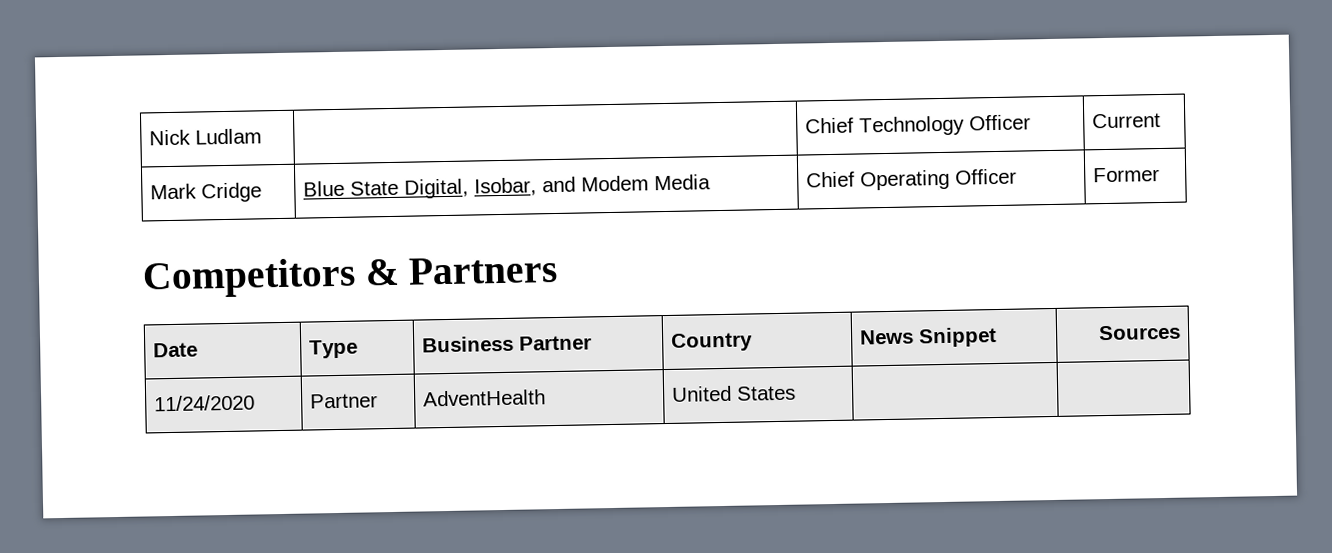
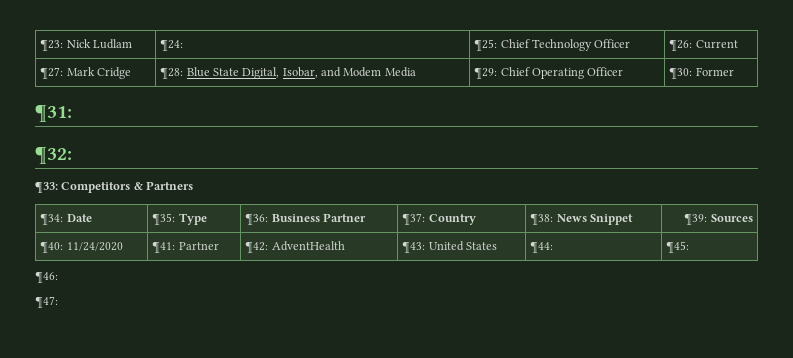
- Nick Ludlam | | Chief Technology Officer | Current
+ ¶23: Nick Ludlam | ¶24: | ¶25: Chief Technology Officer | ¶26: Current
- Mark Cridge | Blue State Digital, Isobar, and Modem Media | Chief Operating Officer | Former
+ ¶27: Mark Cridge | ¶28: Blue State Digital, Isobar, and Modem Media | ¶29: Chief Operating Officer | ¶30: Former
- Competitors & Partners
+ ¶31:
+ ¶32:
+ ¶33: Competitors & Partners
- Date | Type | Business Partner | Country | News Snippet | Sources
+ ¶34: Date | ¶35: Type | ¶36: Business Partner | ¶37: Country | ¶38: News Snippet | ¶39: Sources
- 11/24/2020 | Partner | AdventHealth | United States | |
+ ¶40: 11/24/2020 | ¶41: Partner | ¶42: AdventHealth | ¶43: United States | ¶44: | ¶45:
+ ¶46:
+ ¶47:

